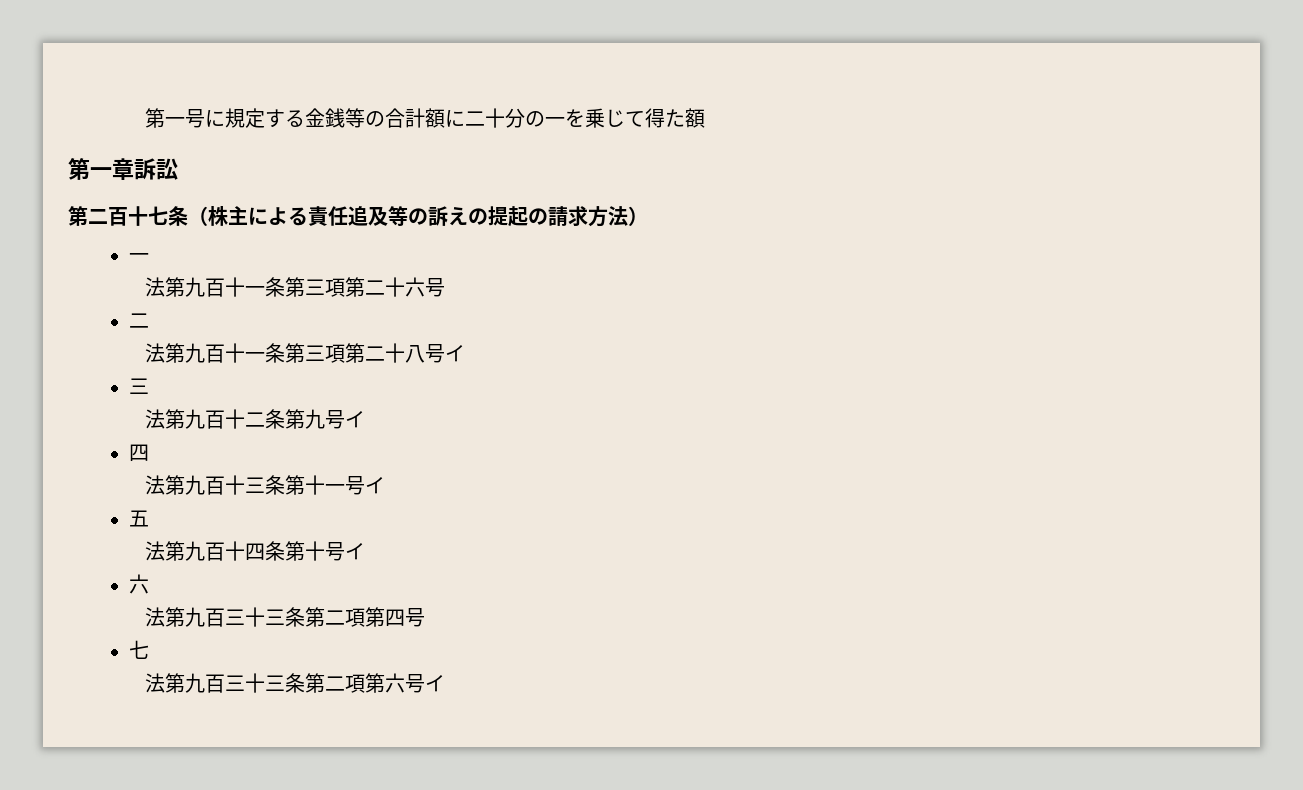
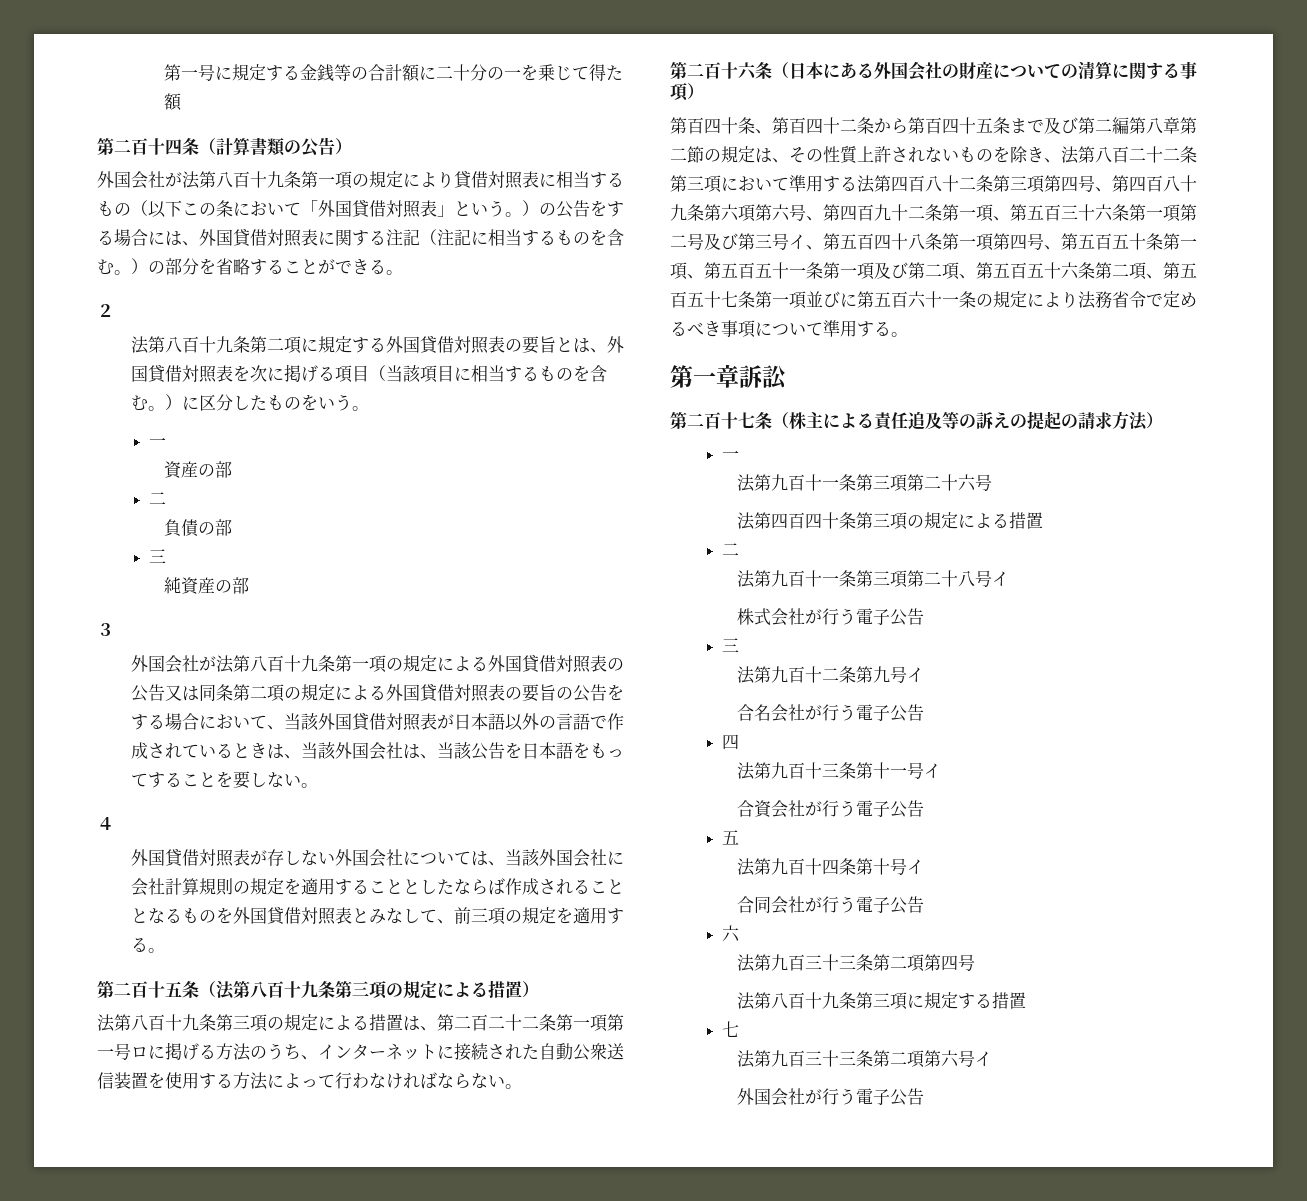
+ 第二百十四条（計算書類の公告）
+ 外国会社が法第八百十九条第一項の規定により貸借対照表に相当するもの（以下この条において「外国貸借対照表」という。）の公告をする場合には、外国貸借対照表に関する注記（注記に相当するものを含む。）の部分を省略することができる。
+ ２
+ 法第八百十九条第二項に規定する外国貸借対照表の要旨とは、外国貸借対照表を次に掲げる項目（当該項目に相当するものを含む。）に区分したものをいう。
+ 一
+ 資産の部
+ 二
+ 負債の部
+ 三
+ 純資産の部
+ ３
+ 外国会社が法第八百十九条第一項の規定による外国貸借対照表の公告又は同条第二項の規定による外国貸借対照表の要旨の公告をする場合において、当該外国貸借対照表が日本語以外の言語で作成されているときは、当該外国会社は、当該公告を日本語をもってすることを要しない。
+ ４
+ 外国貸借対照表が存しない外国会社については、当該外国会社に会社計算規則の規定を適用することとしたならば作成されることとなるものを外国貸借対照表とみなして、前三項の規定を適用する。
+ 第二百十五条（法第八百十九条第三項の規定による措置）
+ 法第八百十九条第三項の規定による措置は、第二百二十二条第一項第一号ロに掲げる方法のうち、インターネットに接続された自動公衆送信装置を使用する方法によって行わなければならない。
+ 第二百十六条（日本にある外国会社の財産についての清算に関する事項）
+ 第百四十条、第百四十二条から第百四十五条まで及び第二編第八章第二節の規定は、その性質上許されないものを除き、法第八百二十二条第三項において準用する法第四百八十二条第三項第四号、第四百八十九条第六項第六号、第四百九十二条第一項、第五百三十六条第一項第二号及び第三号イ、第五百四十八条第一項第四号、第五百五十条第一項、第五百五十一条第一項及び第二項、第五百五十六条第二項、第五百五十七条第一項並びに第五百六十一条の規定により法務省令で定めるべき事項について準用する。
+ 法第四百四十条第三項の規定による措置
+ 株式会社が行う電子公告
+ 合名会社が行う電子公告
+ 合資会社が行う電子公告
+ 合同会社が行う電子公告
+ 法第八百十九条第三項に規定する措置
+ 外国会社が行う電子公告

